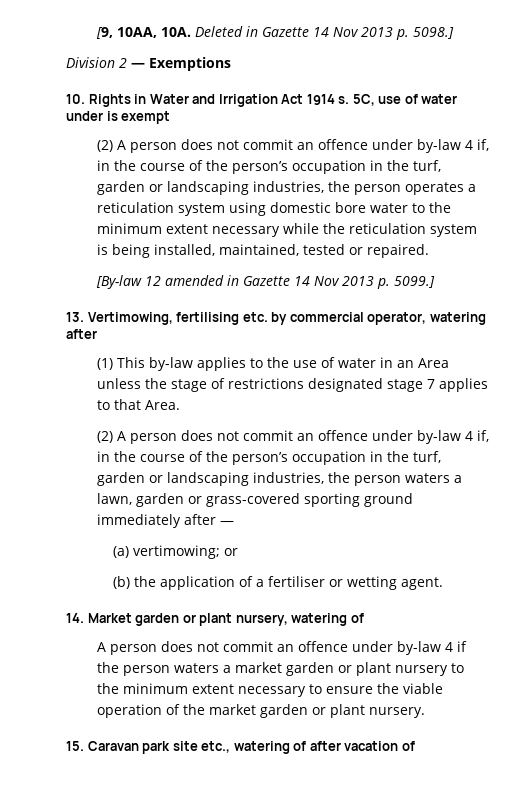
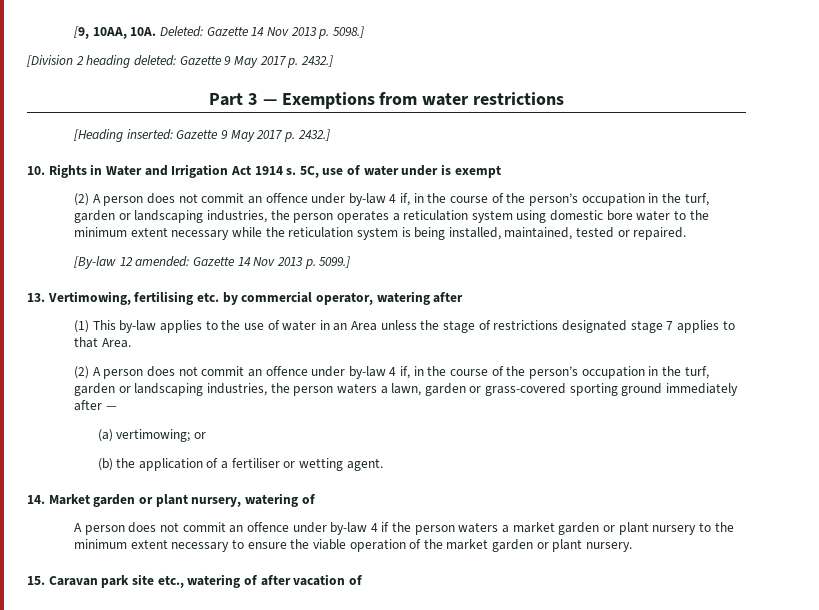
- Deleted in Gazette 14 Nov 2013 p. 5098.]
+ Deleted: Gazette 14 Nov 2013 p. 5098.]
- Division 2 — Exemptions
+ [Division 2 heading deleted: Gazette 9 May 2017 p. 2432.]
+ Part 3 — Exemptions from water restrictions
+ [Heading inserted: Gazette 9 May 2017 p. 2432.]
- [By-law 12 amended in Gazette 14 Nov 2013 p. 5099.]
+ [By-law 12 amended: Gazette 14 Nov 2013 p. 5099.]

